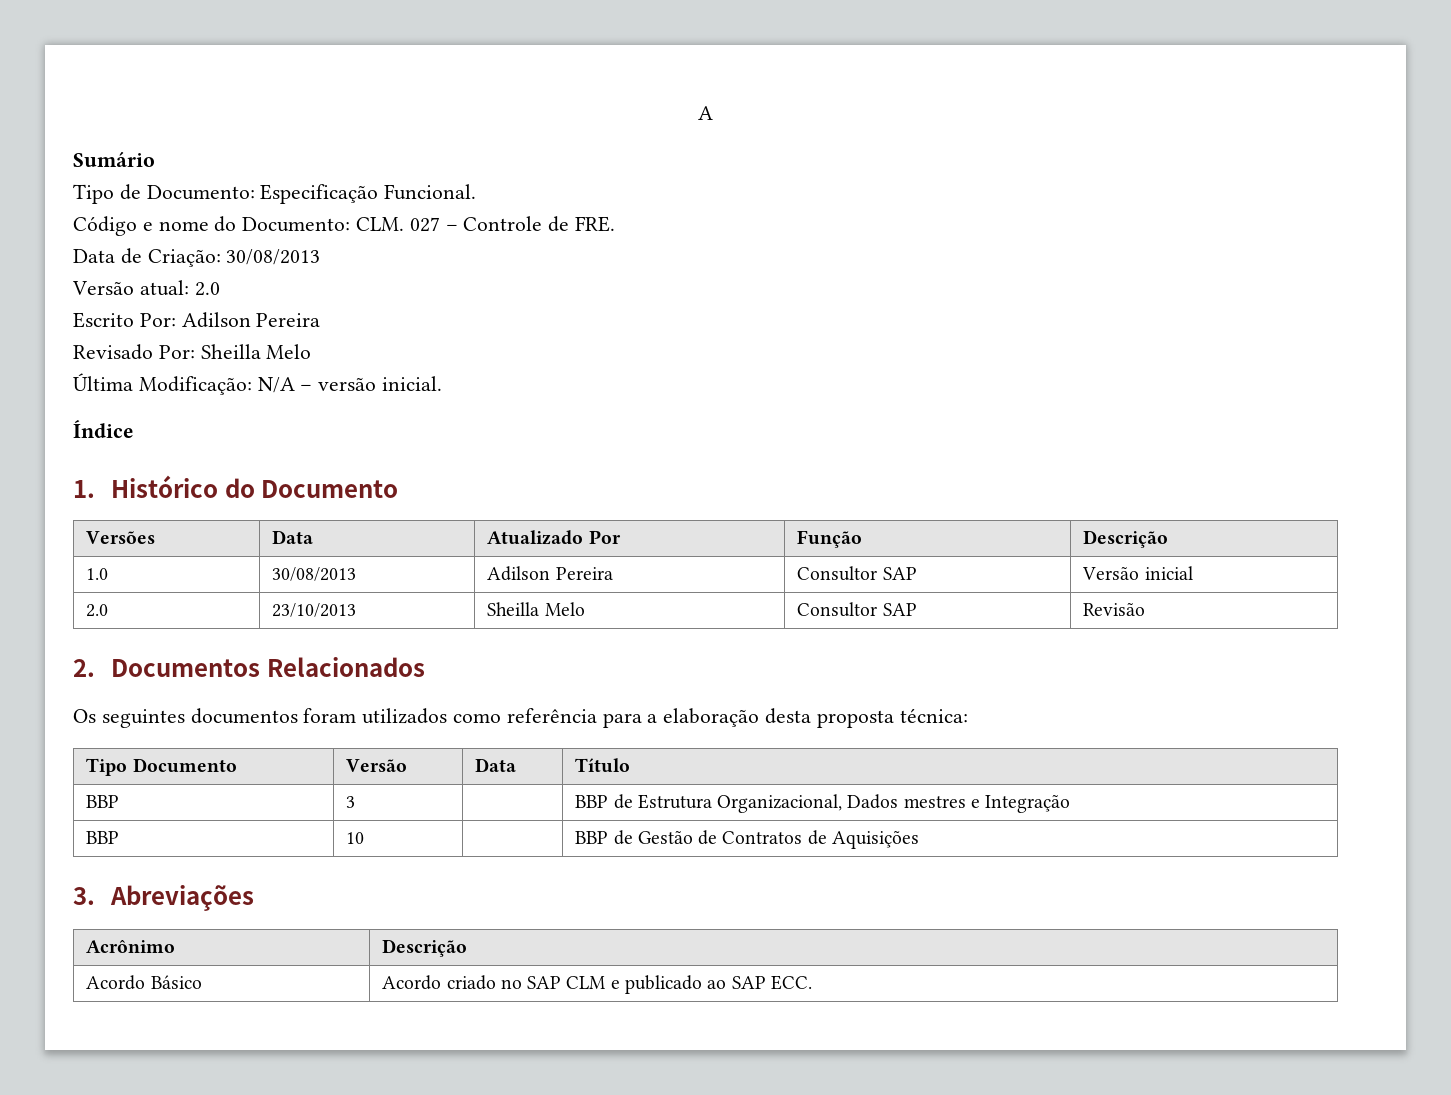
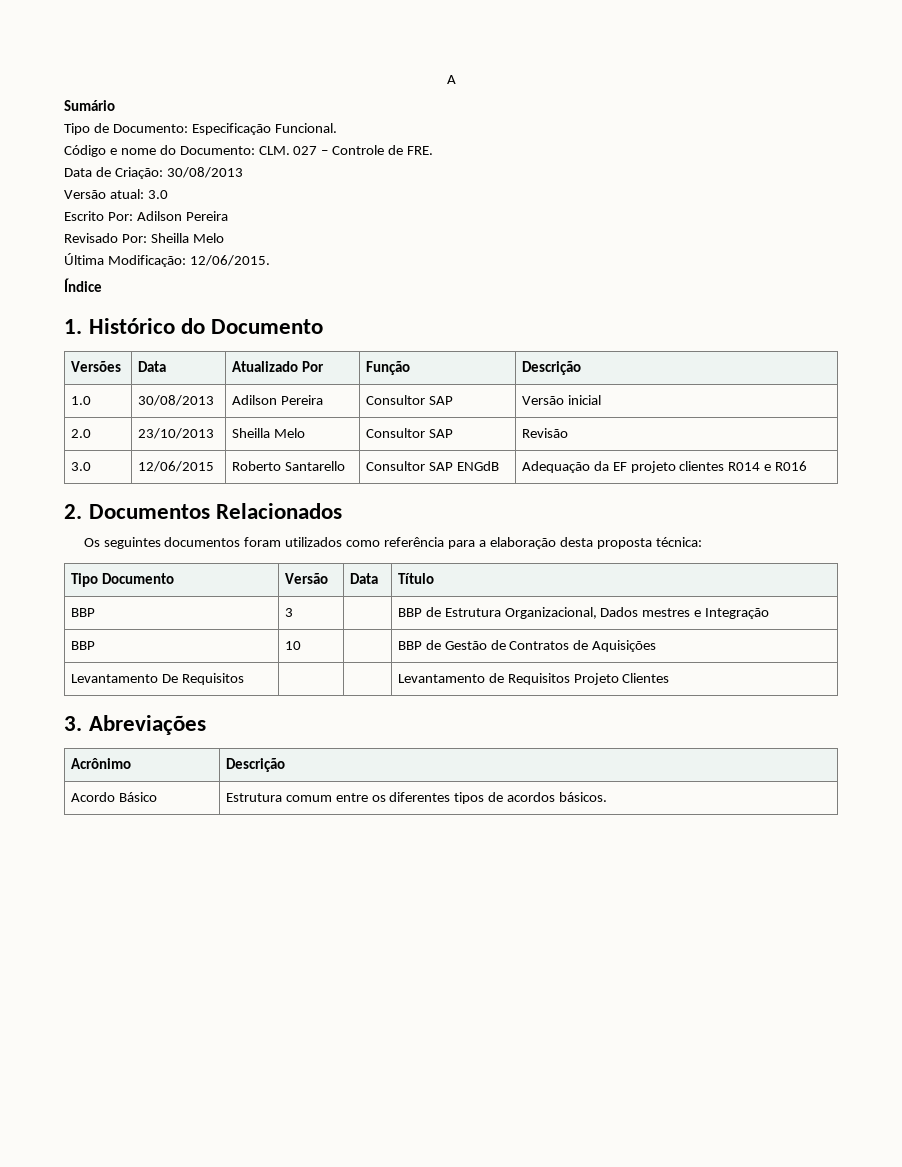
- Versão atual: 2.0
+ Versão atual: 3.0
- Última Modificação: N/A – versão inicial.
+ Última Modificação: 12/06/2015.
+ 3.0 | 12/06/2015 | Roberto Santarello | Consultor SAP ENGdB | Adequação da EF projeto clientes R014 e R016
+ Levantamento De Requisitos | | | Levantamento de Requisitos Projeto Clientes
- Acordo Básico | Acordo criado no SAP CLM e publicado ao SAP ECC.
+ Acordo Básico | Estrutura comum entre os diferentes tipos de acordos básicos.

